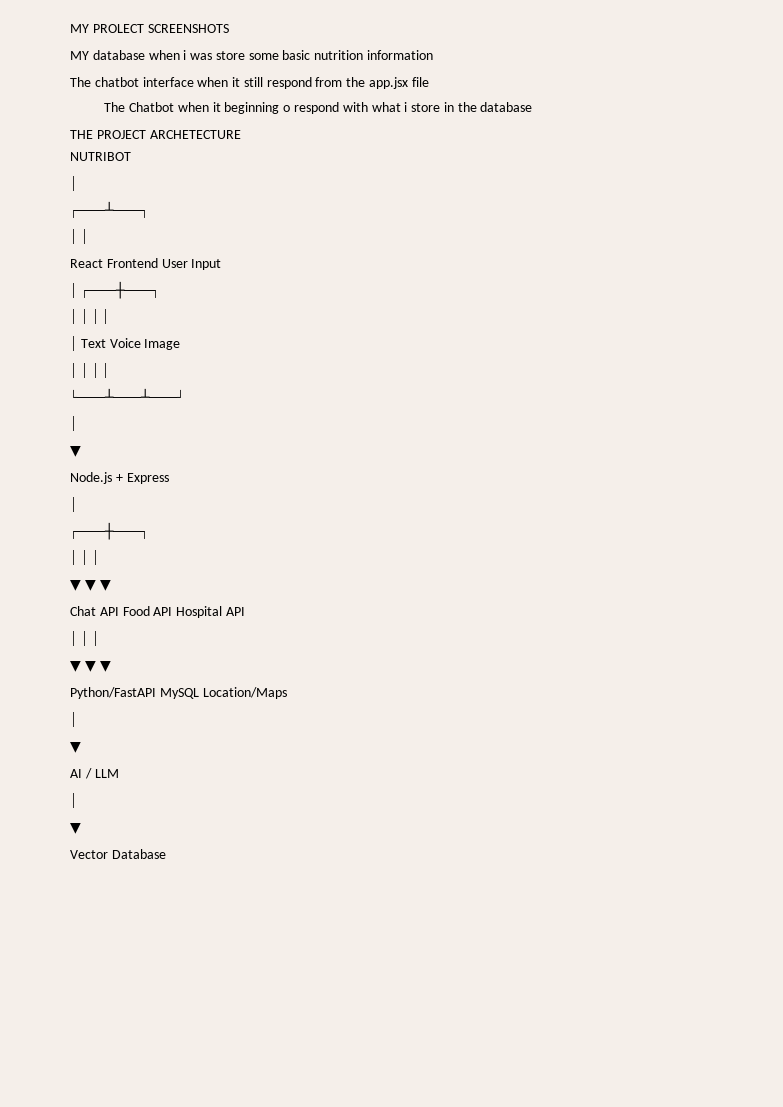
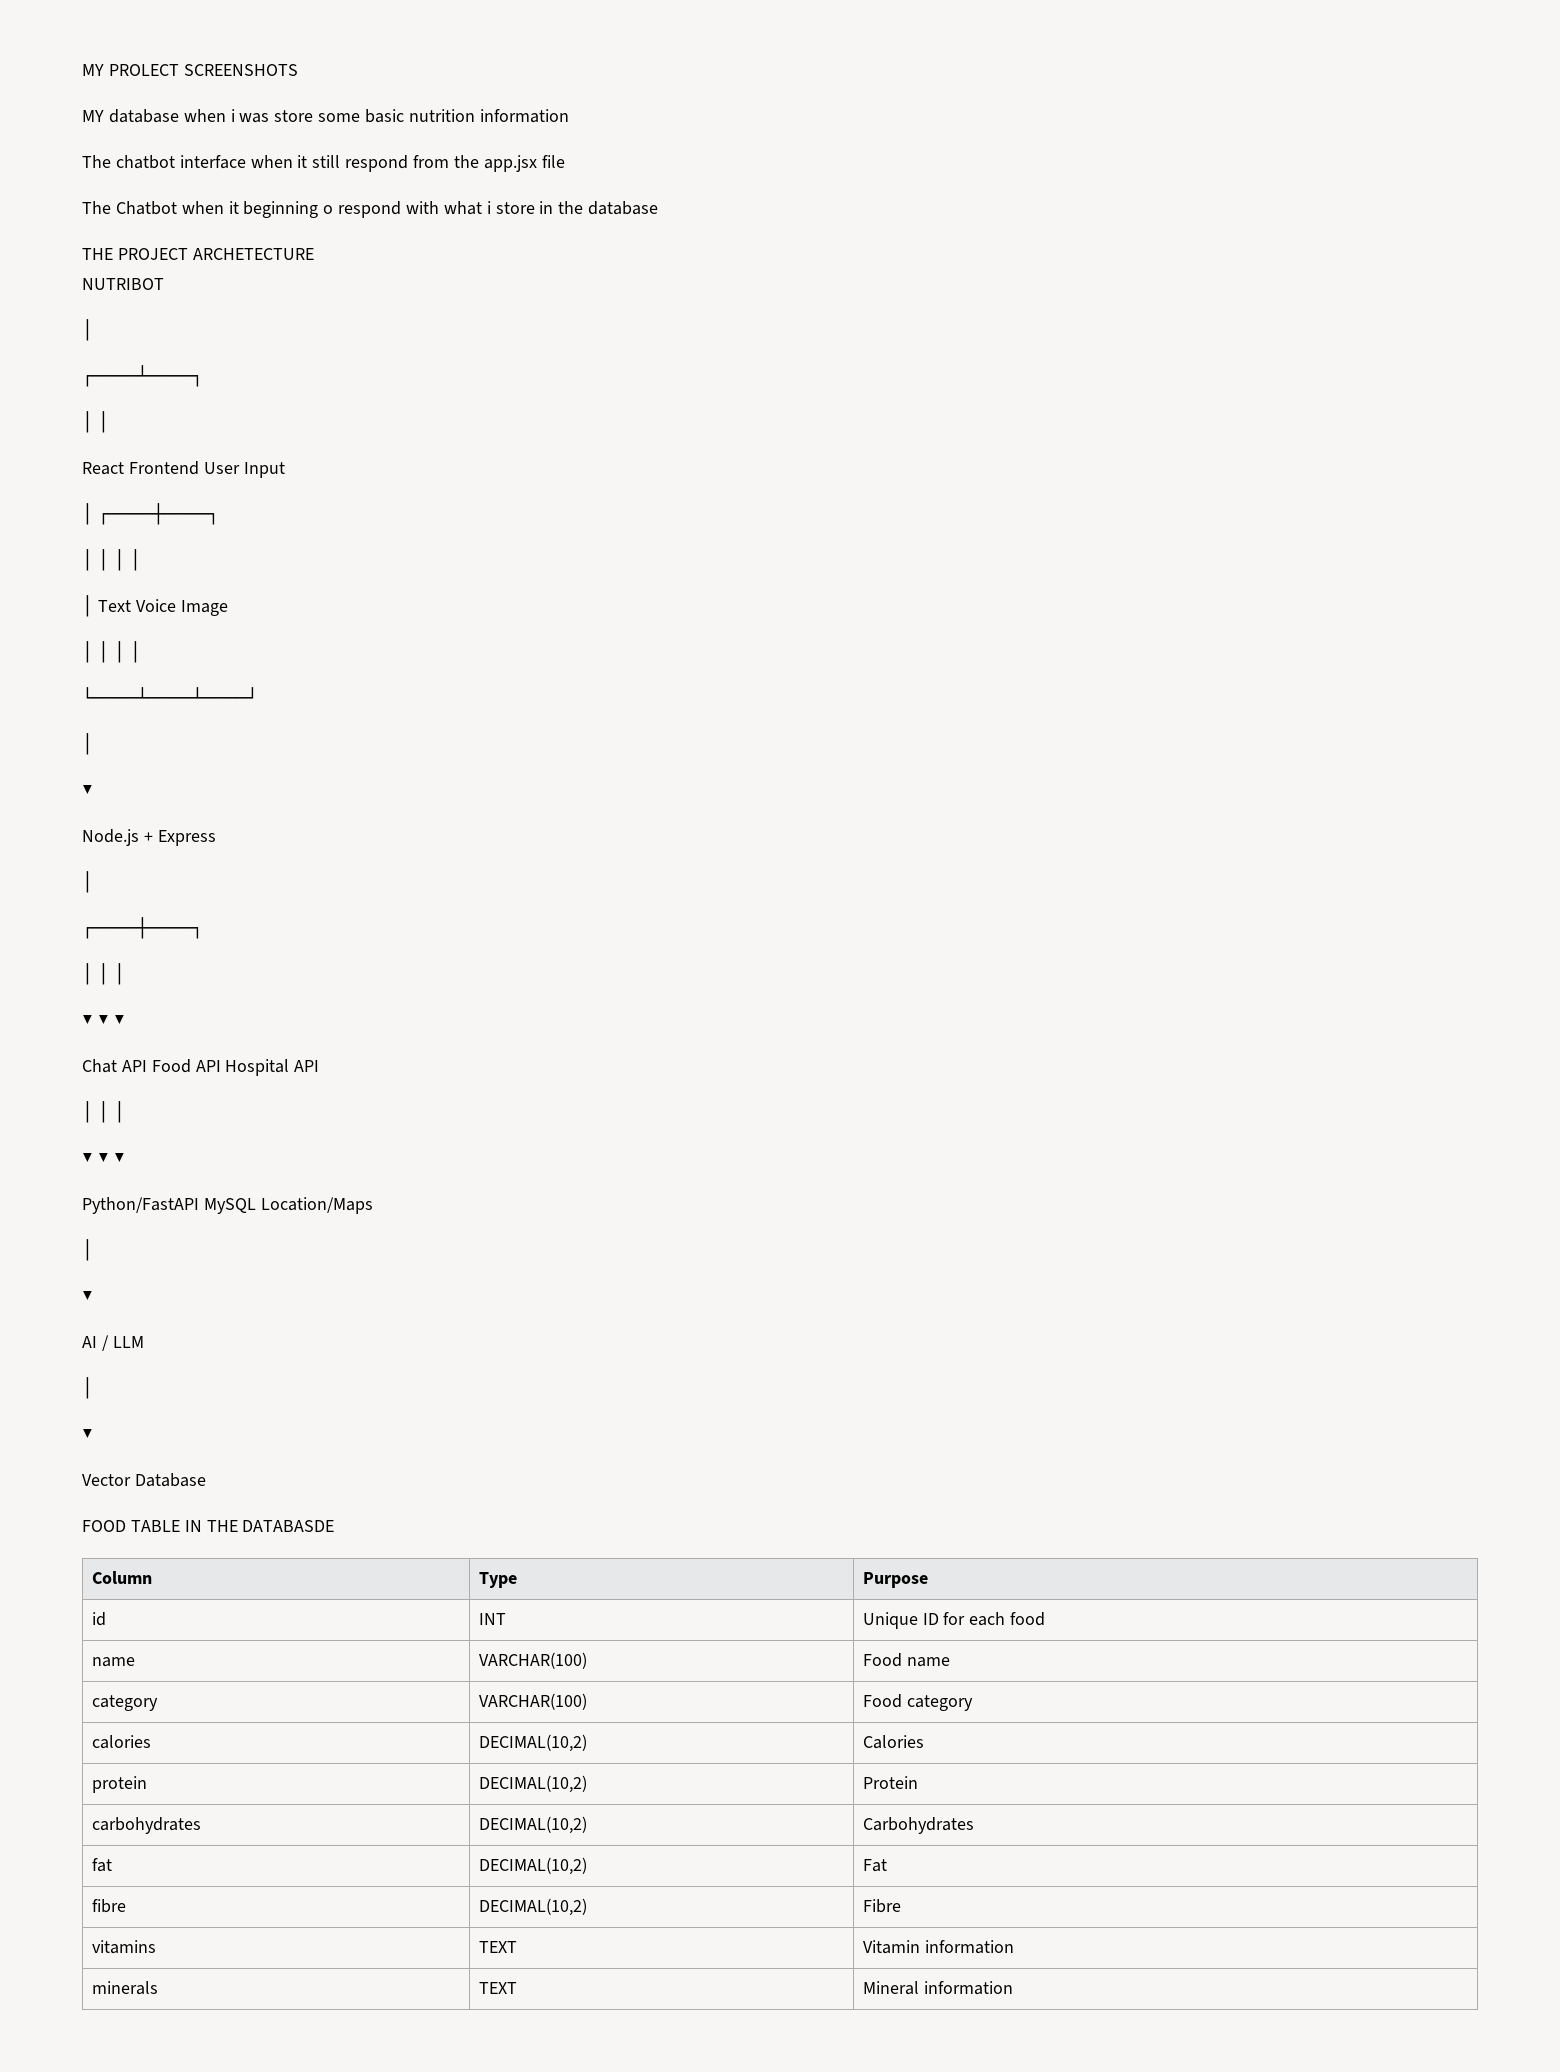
+ FOOD TABLE IN THE DATABASDE
+ Column | Type | Purpose
+ id | INT | Unique ID for each food
+ name | VARCHAR(100) | Food name
+ category | VARCHAR(100) | Food category
+ calories | DECIMAL(10,2) | Calories
+ protein | DECIMAL(10,2) | Protein
+ carbohydrates | DECIMAL(10,2) | Carbohydrates
+ fat | DECIMAL(10,2) | Fat
+ fibre | DECIMAL(10,2) | Fibre
+ vitamins | TEXT | Vitamin information
+ minerals | TEXT | Mineral information

